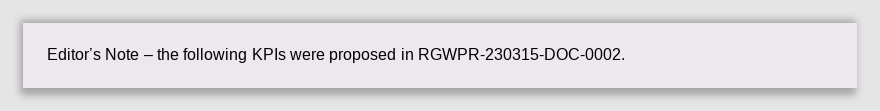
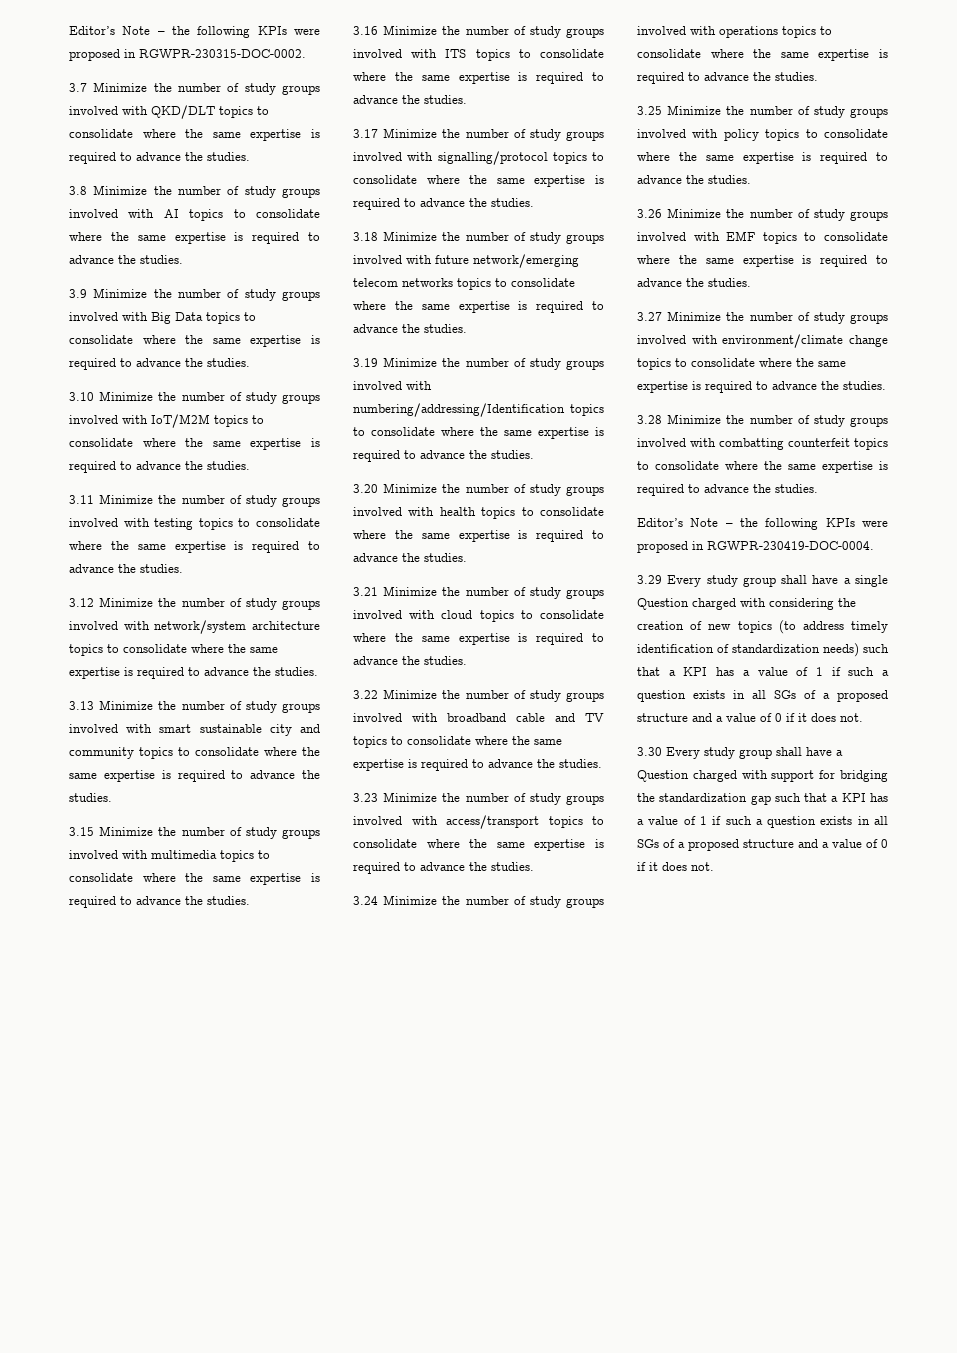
+ 3.7 Minimize the number of study groups involved with QKD/DLT topics to consolidate where the same expertise is required to advance the studies.
+ 3.8 Minimize the number of study groups involved with AI topics to consolidate where the same expertise is required to advance the studies.
+ 3.9 Minimize the number of study groups involved with Big Data topics to consolidate where the same expertise is required to advance the studies.
+ 3.10 Minimize the number of study groups involved with IoT/M2M topics to consolidate where the same expertise is required to advance the studies.
+ 3.11 Minimize the number of study groups involved with testing topics to consolidate where the same expertise is required to advance the studies.
+ 3.12 Minimize the number of study groups involved with network/system architecture topics to consolidate where the same expertise is required to advance the studies.
+ 3.13 Minimize the number of study groups involved with smart sustainable city and community topics to consolidate where the same expertise is required to advance the studies.
+ 3.15 Minimize the number of study groups involved with multimedia topics to consolidate where the same expertise is required to advance the studies.
+ 3.16 Minimize the number of study groups involved with ITS topics to consolidate where the same expertise is required to advance the studies.
+ 3.17 Minimize the number of study groups involved with signalling/protocol topics to consolidate where the same expertise is required to advance the studies.
+ 3.18 Minimize the number of study groups involved with future network/emerging telecom networks topics to consolidate where the same expertise is required to advance the studies.
+ 3.19 Minimize the number of study groups involved with numbering/addressing/Identification topics to consolidate where the same expertise is required to advance the studies.
+ 3.20 Minimize the number of study groups involved with health topics to consolidate where the same expertise is required to advance the studies.
+ 3.21 Minimize the number of study groups involved with cloud topics to consolidate where the same expertise is required to advance the studies.
+ 3.22 Minimize the number of study groups involved with broadband cable and TV topics to consolidate where the same expertise is required to advance the studies.
+ 3.23 Minimize the number of study groups involved with access/transport topics to consolidate where the same expertise is required to advance the studies.
+ 3.24 Minimize the number of study groups involved with operations topics to consolidate where the same expertise is required to advance the studies.
+ 3.25 Minimize the number of study groups involved with policy topics to consolidate where the same expertise is required to advance the studies.
+ 3.26 Minimize the number of study groups involved with EMF topics to consolidate where the same expertise is required to advance the studies.
+ 3.27 Minimize the number of study groups involved with environment/climate change topics to consolidate where the same expertise is required to advance the studies.
+ 3.28 Minimize the number of study groups involved with combatting counterfeit topics to consolidate where the same expertise is required to advance the studies.
+ Editor’s Note – the following KPIs were proposed in RGWPR-230419-DOC-0004.
+ 3.29 Every study group shall have a single Question charged with considering the creation of new topics (to address timely identification of standardization needs) such that a KPI has a value of 1 if such a question exists in all SGs of a proposed structure and a value of 0 if it does not.
+ 3.30 Every study group shall have a Question charged with support for bridging the standardization gap such that a KPI has a value of 1 if such a question exists in all SGs of a proposed structure and a value of 0 if it does not.

